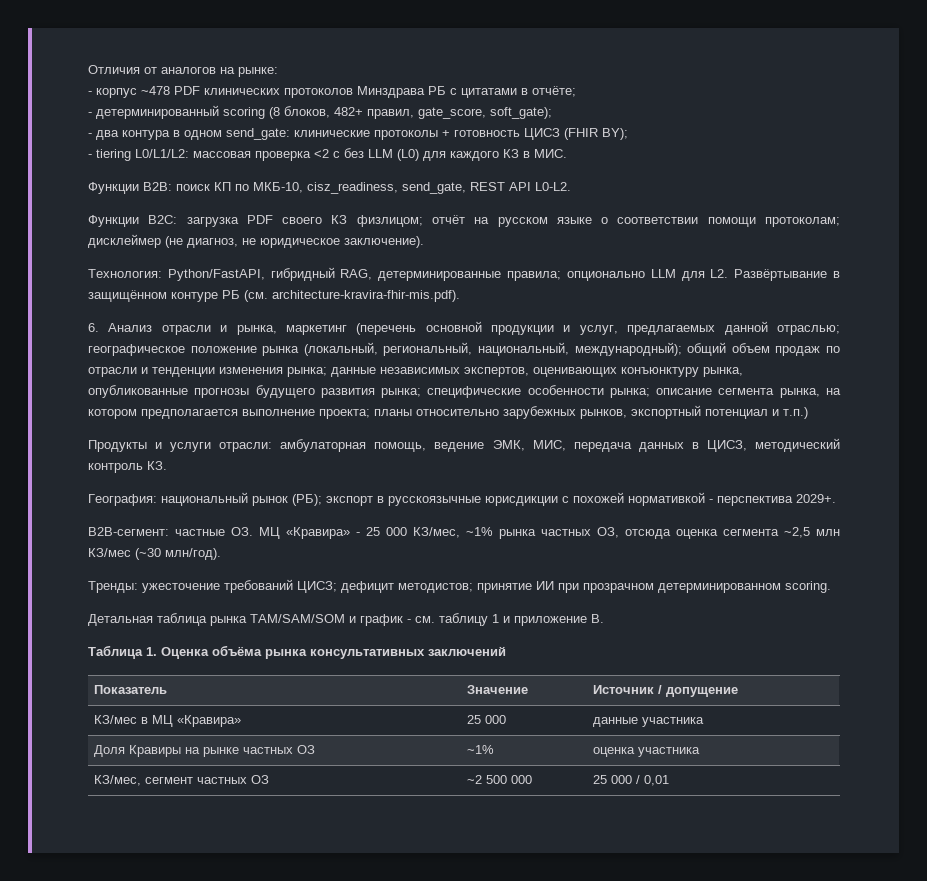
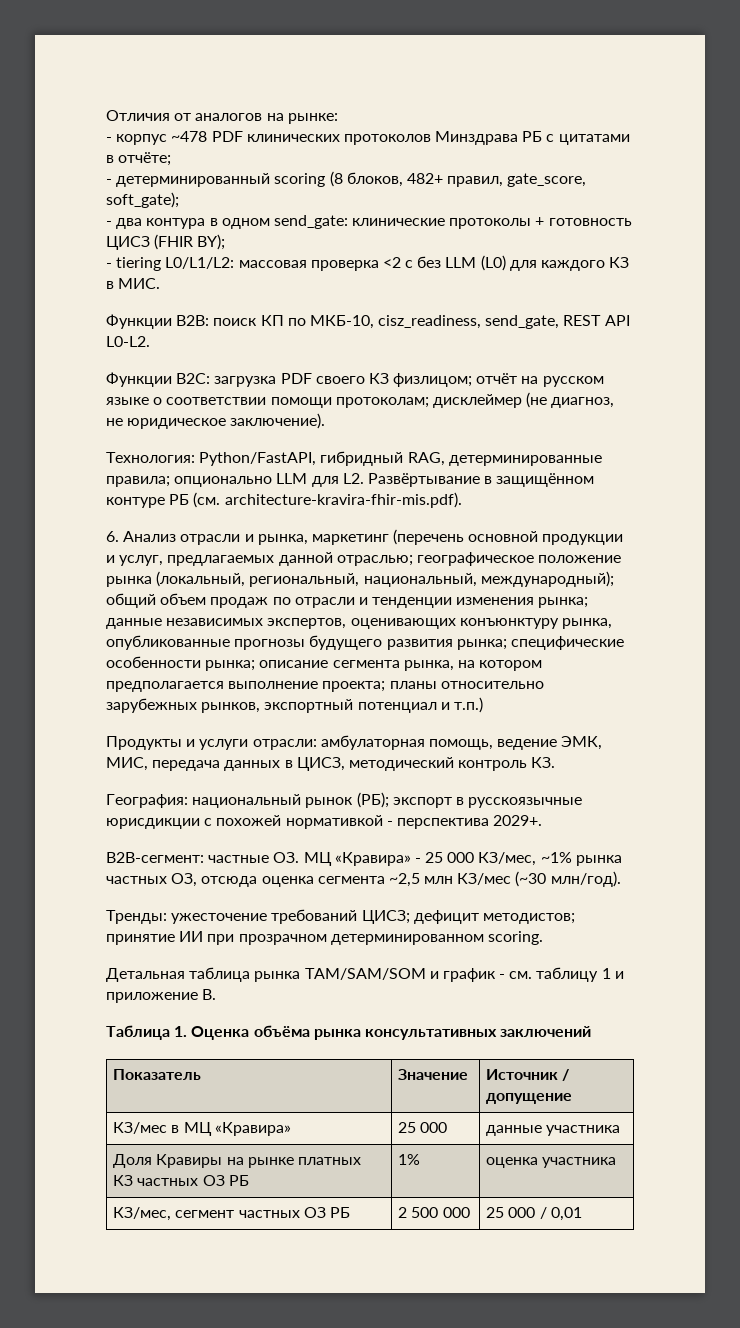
- Доля Кравиры на рынке частных ОЗ | ~1% | оценка участника
+ Доля Кравиры на рынке платных КЗ частных ОЗ РБ | 1% | оценка участника
- КЗ/мес, сегмент частных ОЗ | ~2 500 000 | 25 000 / 0,01
+ КЗ/мес, сегмент частных ОЗ РБ | 2 500 000 | 25 000 / 0,01

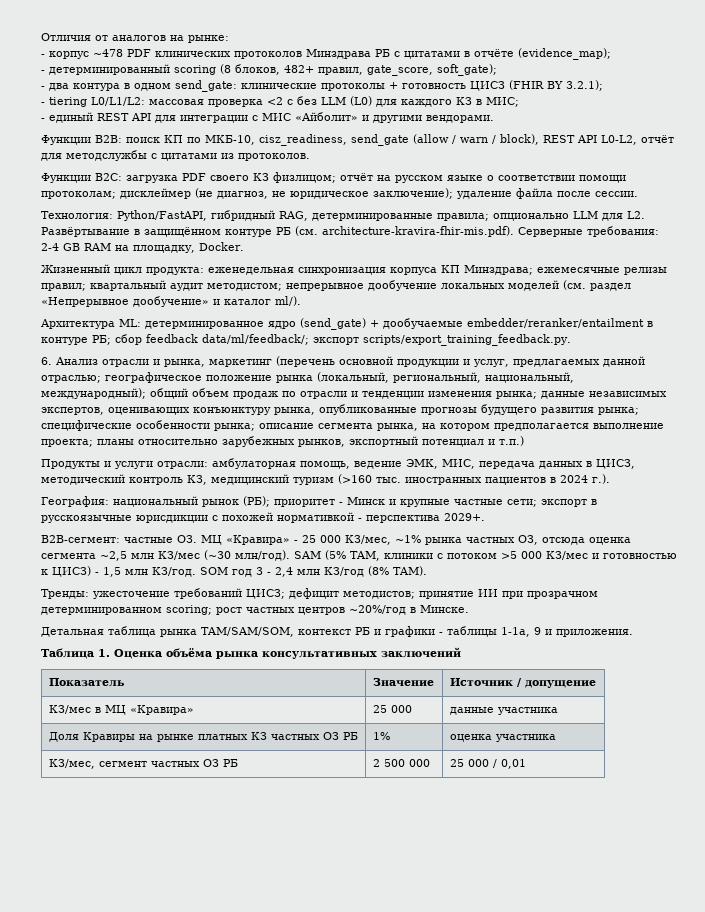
- - корпус ~478 PDF клинических протоколов Минздрава РБ с цитатами в отчёте;
+ - корпус ~478 PDF клинических протоколов Минздрава РБ с цитатами в отчёте (evidence_map);
- - два контура в одном send_gate: клинические протоколы + готовность ЦИСЗ (FHIR BY);
+ - два контура в одном send_gate: клинические протоколы + готовность ЦИСЗ (FHIR BY 3.2.1);
- - tiering L0/L1/L2: массовая проверка <2 с без LLM (L0) для каждого КЗ в МИС.
+ - tiering L0/L1/L2: массовая проверка <2 с без LLM (L0) для каждого КЗ в МИС;
+ - единый REST API для интеграции с МИС «Айболит» и другими вендорами.
- Функции B2B: поиск КП по МКБ-10, cisz_readiness, send_gate, REST API L0-L2.
+ Функции B2B: поиск КП по МКБ-10, cisz_readiness, send_gate (allow / warn / block), REST API L0-L2, отчёт для методслужбы с цитатами из протоколов.
- Функции B2C: загрузка PDF своего КЗ физлицом; отчёт на русском языке о соответствии помощи протоколам; дисклеймер (не диагноз, не юридическое заключение).
+ Функции B2C: загрузка PDF своего КЗ физлицом; отчёт на русском языке о соответствии помощи протоколам; дисклеймер (не диагноз, не юридическое заключение); удаление файла после сессии.
- Технология: Python/FastAPI, гибридный RAG, детерминированные правила; опционально LLM для L2. Развёртывание в защищённом контуре РБ (см. architecture-kravira-fhir-mis.pdf).
+ Технология: Python/FastAPI, гибридный RAG, детерминированные правила; опционально LLM для L2. Развёртывание в защищённом контуре РБ (см. architecture-kravira-fhir-mis.pdf). Серверные требования: 2-4 GB RAM на площадку, Docker.
+ Жизненный цикл продукта: еженедельная синхронизация корпуса КП Минздрава; ежемесячные релизы правил; квартальный аудит методистом; непрерывное дообучение локальных моделей (см. раздел «Непрерывное дообучение» и каталог ml/).
+ Архитектура ML: детерминированное ядро (send_gate) + дообучаемые embedder/reranker/entailment в контуре РБ; сбор feedback data/ml/feedback/; экспорт scripts/export_training_feedback.py.
- Продукты и услуги отрасли: амбулаторная помощь, ведение ЭМК, МИС, передача данных в ЦИСЗ, методический контроль КЗ.
- География: национальный рынок (РБ); экспорт в русскоязычные юрисдикции с похожей нормативкой - перспектива 2029+.
+ Продукты и услуги отрасли: амбулаторная помощь, ведение ЭМК, МИС, передача данных в ЦИСЗ, методический контроль КЗ, медицинский туризм (>160 тыс. иностранных пациентов в 2024 г.).
+ География: национальный рынок (РБ); приоритет - Минск и крупные частные сети; экспорт в русскоязычные юрисдикции с похожей нормативкой - перспектива 2029+.
+ SAM (5% TAM, клиники с потоком >5 000 КЗ/мес и готовностью к ЦИСЗ) - 1,5 млн КЗ/год. SOM год 3 - 2,4 млн КЗ/год (8% TAM).
- Тренды: ужесточение требований ЦИСЗ; дефицит методистов; принятие ИИ при прозрачном детерминированном scoring.
- Детальная таблица рынка TAM/SAM/SOM и график - см. таблицу 1 и приложение В.
+ Тренды: ужесточение требований ЦИСЗ; дефицит методистов; принятие ИИ при прозрачном детерминированном scoring; рост частных центров ~20%/год в Минске.
+ Детальная таблица рынка TAM/SAM/SOM, контекст РБ и графики - таблицы 1-1а, 9 и приложения.

